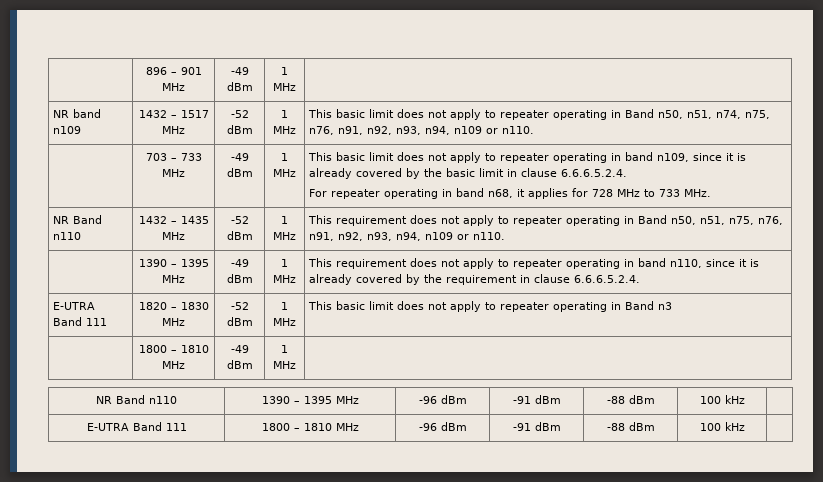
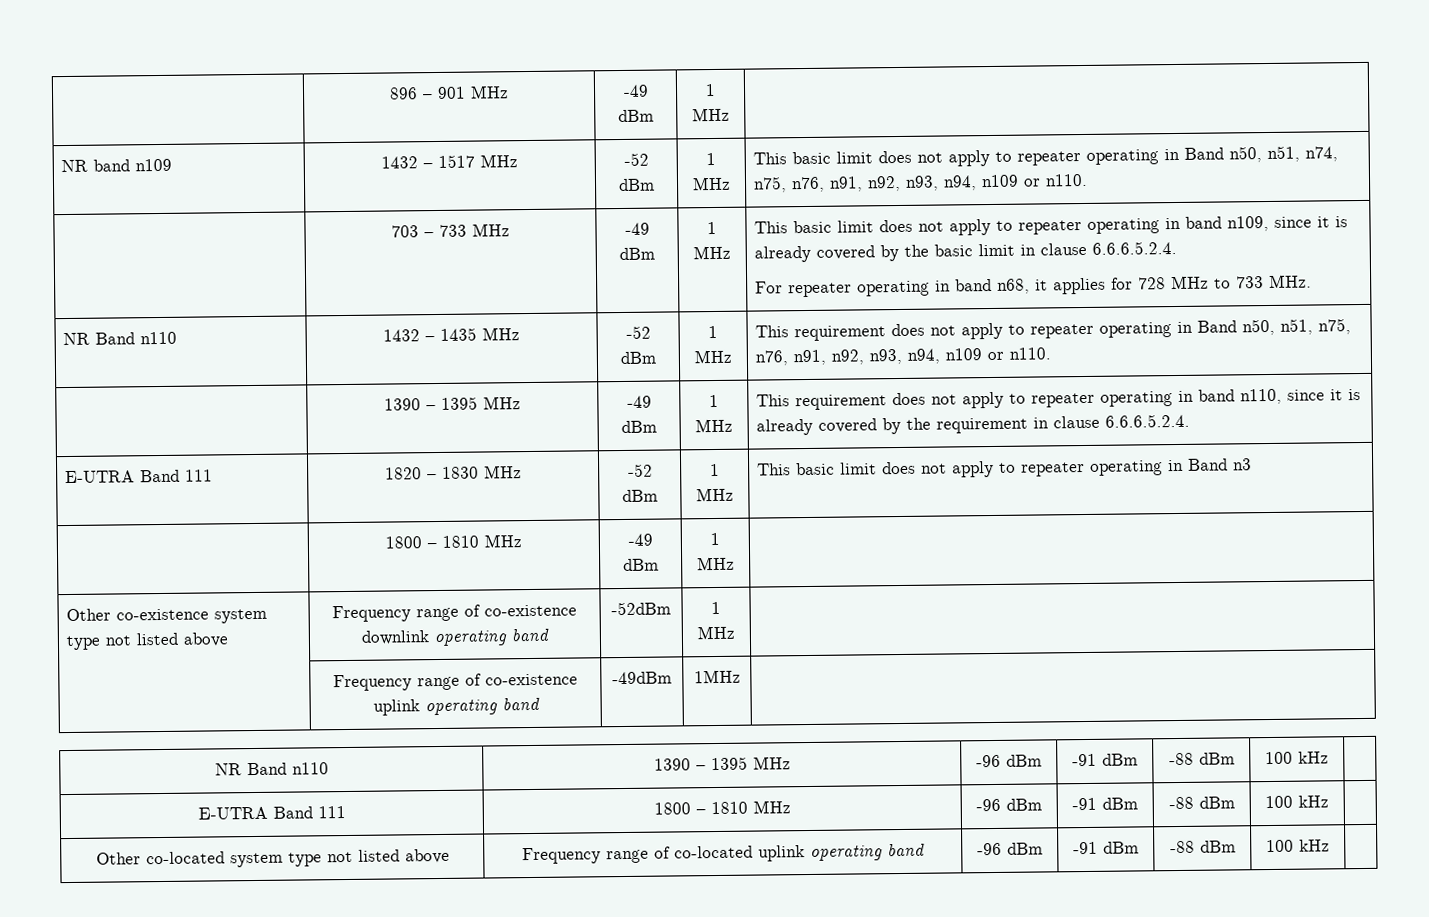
+ Other co-existence system type not listed above | Frequency range of co-existence downlink operating band | -52dBm | 1 MHz |
+ | Frequency range of co-existence uplink operating band | -49dBm | 1MHz |
+ Other co-located system type not listed above | Frequency range of co-located uplink operating band | -96 dBm | -91 dBm | -88 dBm | 100 kHz |

